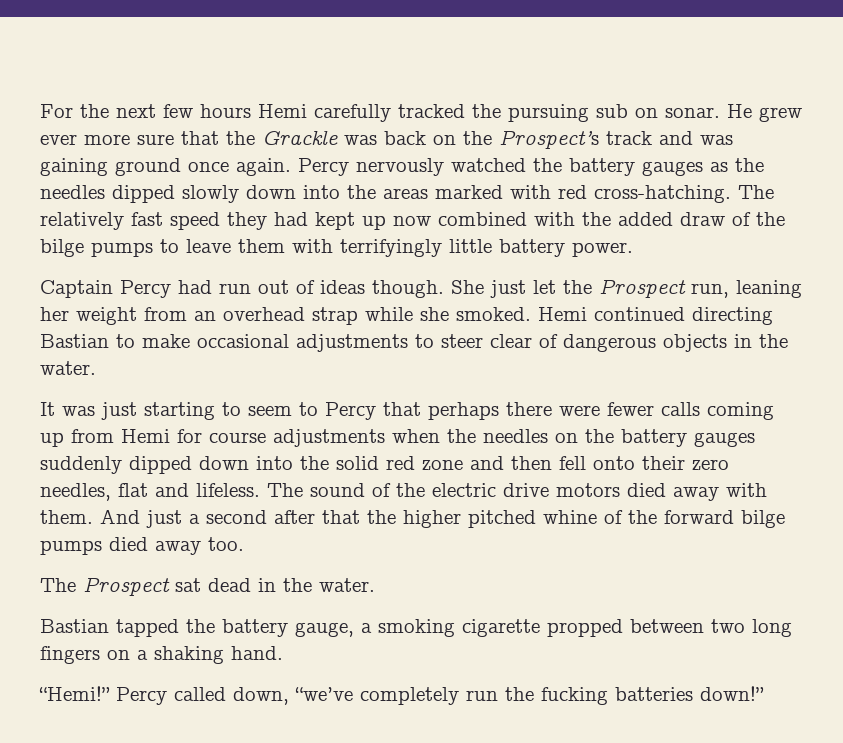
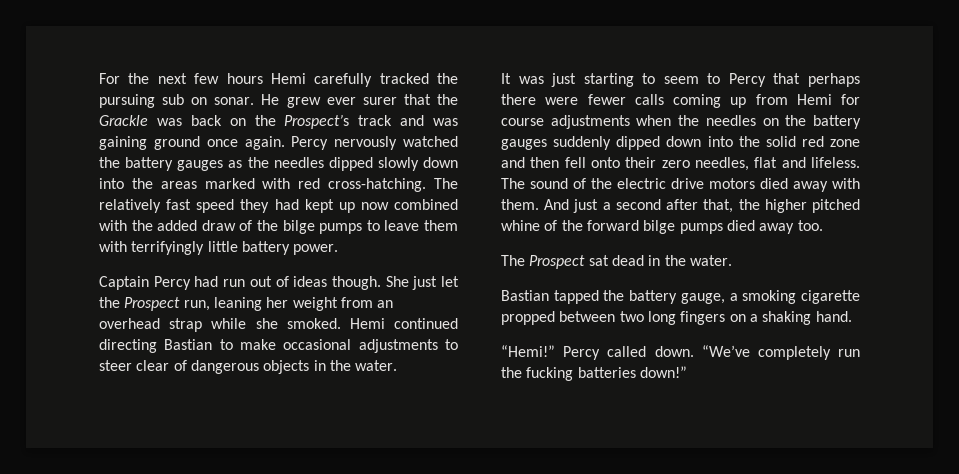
- He grew ever more sure that the Grackle was back on the Prospect’s track and was gaining ground once again.
+ He grew ever surer that the Grackle was back on the Prospect’s track and was gaining ground once again.
- And just a second after that the higher pitched whine of the forward bilge pumps died away too.
+ And just a second after that, the higher pitched whine of the forward bilge pumps died away too.
- Percy called down, “we’ve completely run the fucking batteries down!”
+ Percy called down. “We’ve completely run the fucking batteries down!”

